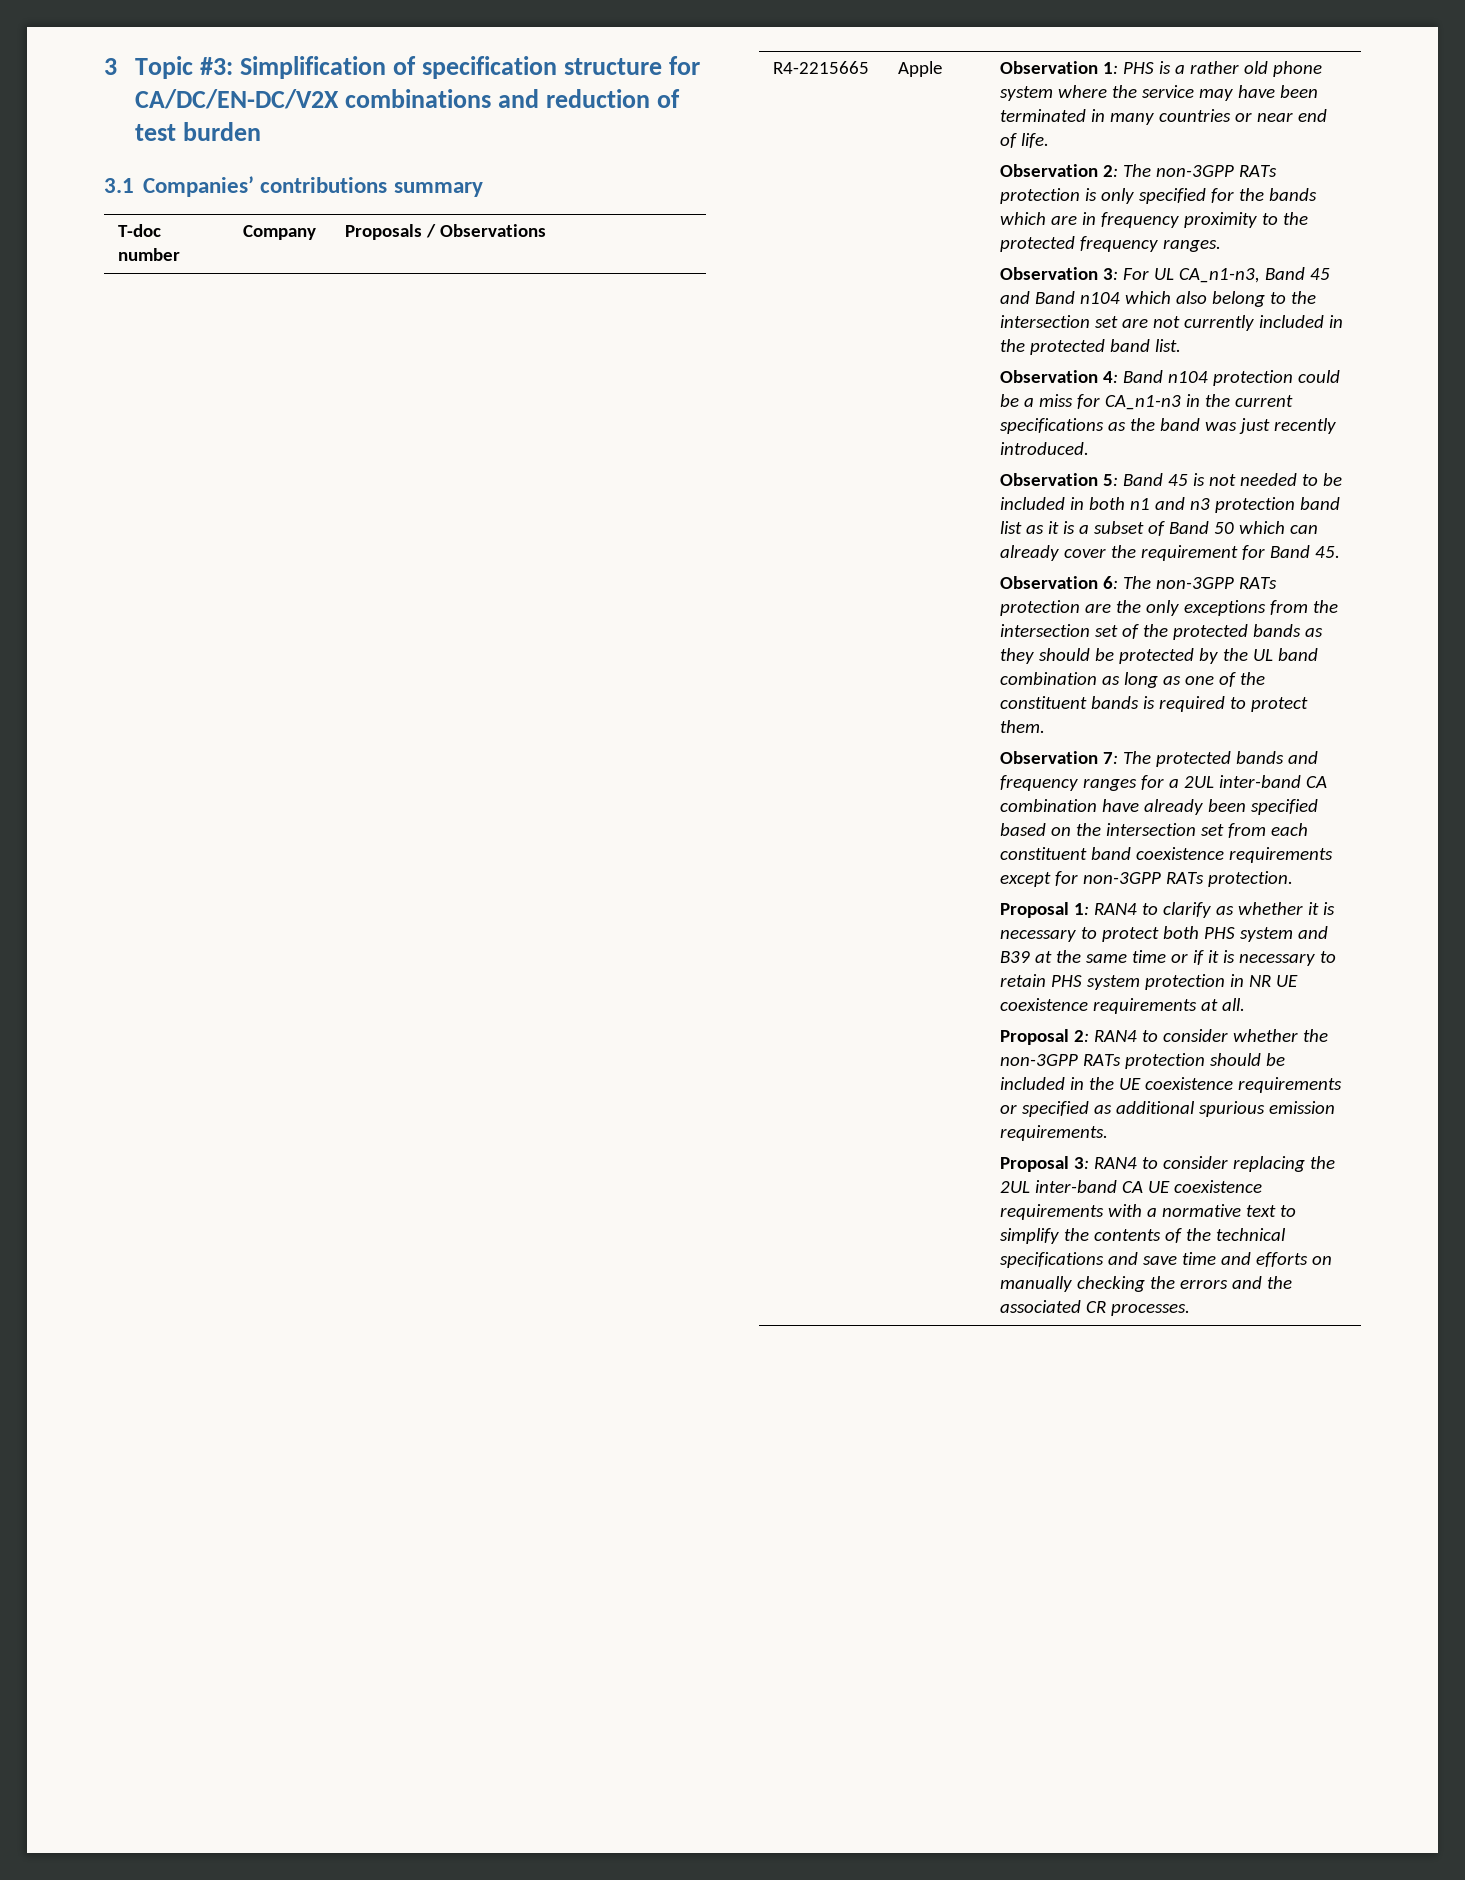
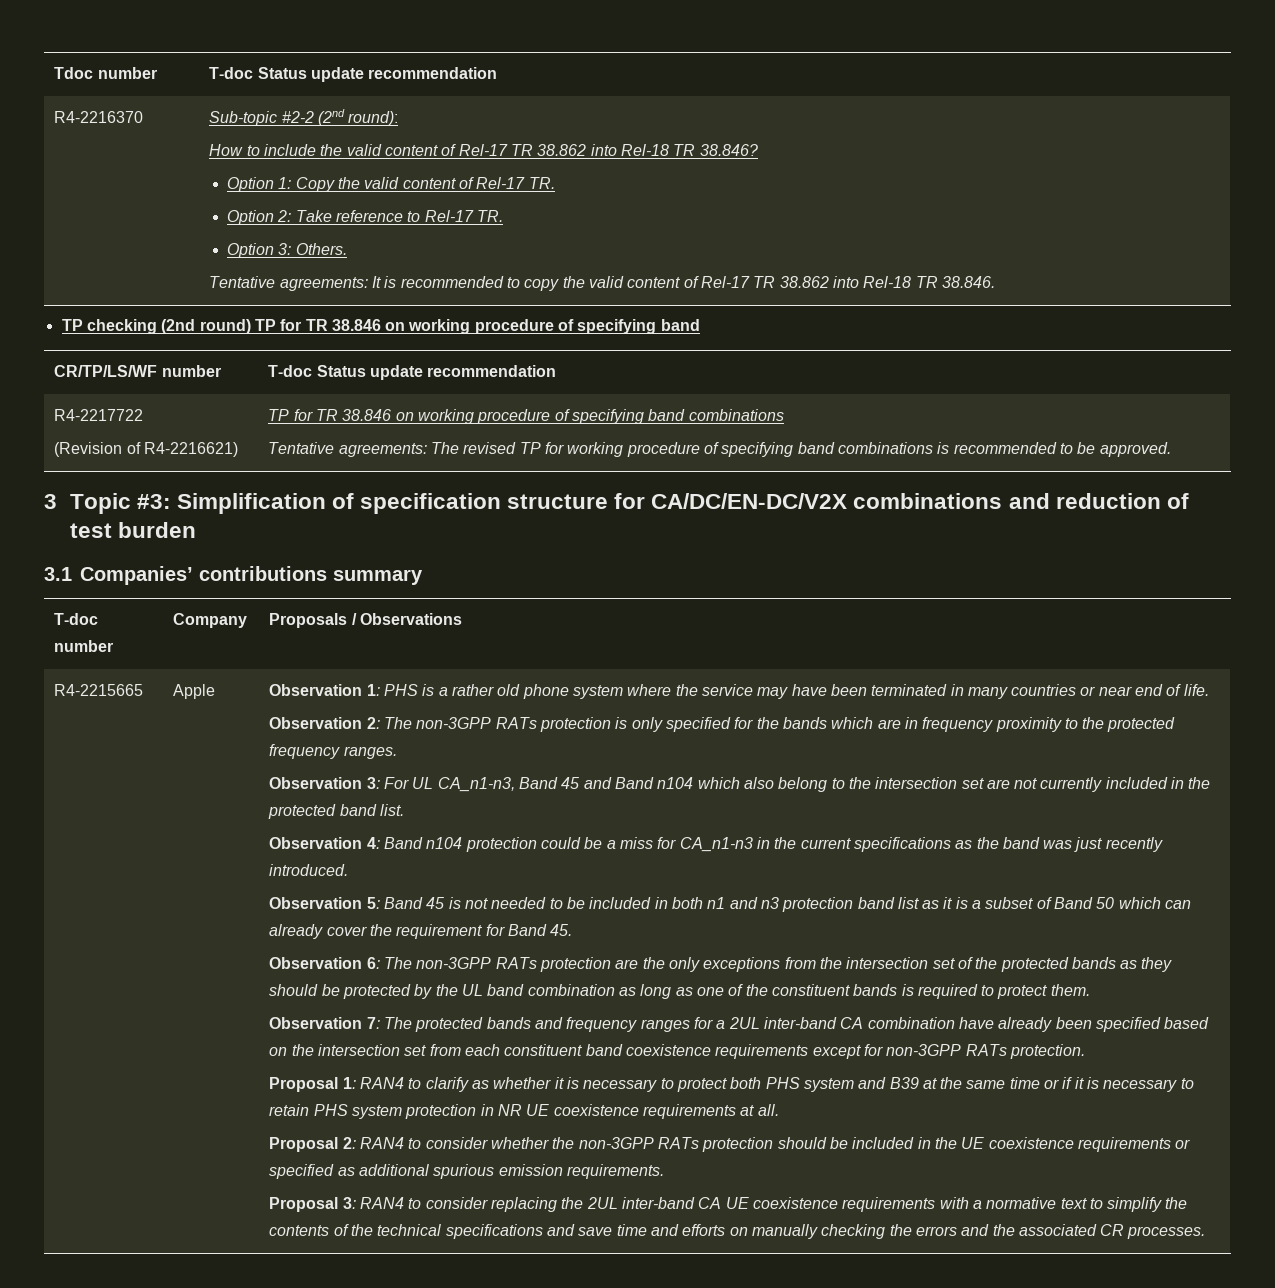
+ Tdoc number | T-doc Status update recommendation
+ R4-2216370 | Sub-topic #2-2 (2nd round):
+ How to include the valid content of Rel-17 TR 38.862 into Rel-18 TR 38.846?
+ Option 1: Copy the valid content of Rel-17 TR.
+ Option 2: Take reference to Rel-17 TR.
+ Option 3: Others.
+ Tentative agreements: It is recommended to copy the valid content of Rel-17 TR 38.862 into Rel-18 TR 38.846.
+ TP checking (2nd round) TP for TR 38.846 on working procedure of specifying band
+ CR/TP/LS/WF number | T-doc Status update recommendation
+ R4-2217722
+ (Revision of R4-2216621) | TP for TR 38.846 on working procedure of specifying band combinations
+ Tentative agreements: The revised TP for working procedure of specifying band combinations is recommended to be approved.

